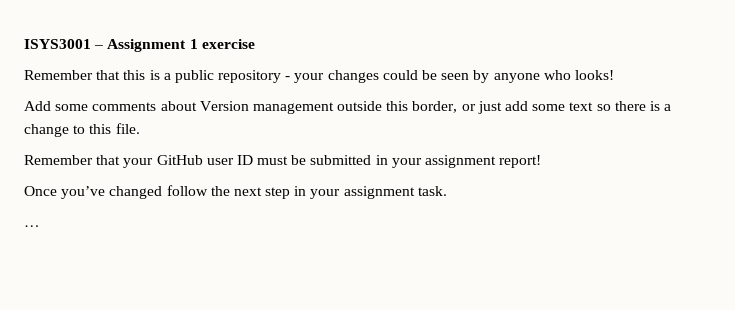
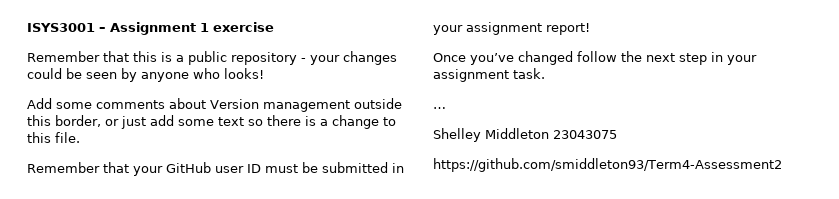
+ Shelley Middleton 23043075
+ https://github.com/smiddleton93/Term4-Assessment2

